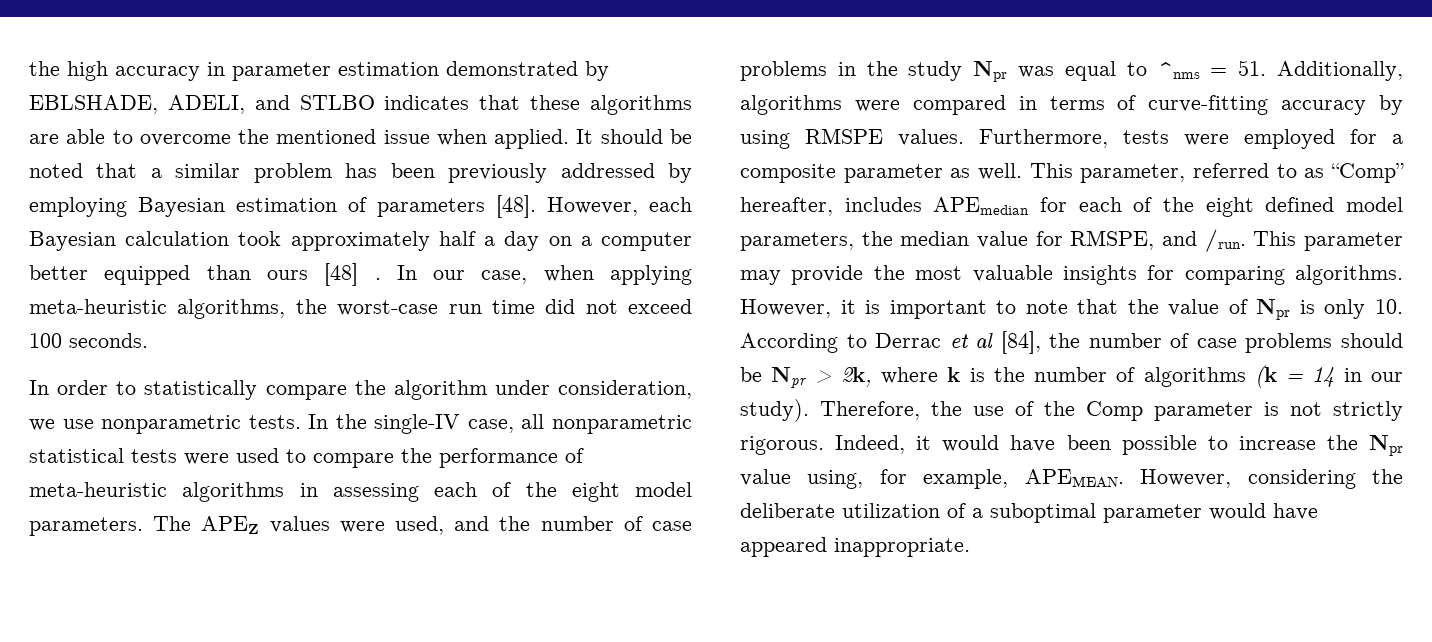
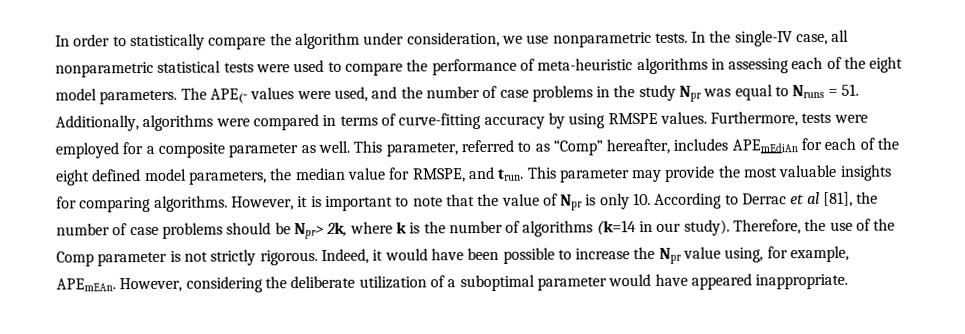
- the high accuracy in parameter estimation demonstrated by EBLSHADE, ADELI, and STLBO indicates that these algorithms are able to overcome the mentioned issue when applied. It should be noted that a similar problem has been previously addressed by employing Bayesian estimation of parameters [48]. However, each Bayesian calculation took approximately half a day on a computer better equipped than ours [48] . In our case, when applying meta-heuristic algorithms, the worst-case run time did not exceed 100 seconds.
- The APEZ values were used, and the number of case problems in the study Npr was equal to ^nms = 51. Additionally, algorithms were compared in terms of curve-fitting accuracy by using RMSPE values.
+ The APE(- values were used, and the number of case problems in the study Npr was equal to Nruns = 51. Additionally, algorithms were compared in terms of curve-fitting accuracy by using RMSPE values.
- This parameter, referred to as “Comp” hereafter, includes APEmedian for each of the eight defined model parameters, the median value for RMSPE, and /run.
+ This parameter, referred to as “Comp” hereafter, includes APEmEdiAn for each of the eight defined model parameters, the median value for RMSPE, and trun.
- However, it is important to note that the value of Npr is only 10. According to Derrac et al [84], the number of case problems should be Npr > 2k, where k is the number of algorithms (k = 14 in our study).
+ However, it is important to note that the value of Npr is only 10. According to Derrac et al [81], the number of case problems should be Npr> 2k, where k is the number of algorithms (k=14 in our study).
- Indeed, it would have been possible to increase the Npr value using, for example, APEMEAN.
+ Indeed, it would have been possible to increase the Npr value using, for example, APEmEAn.

